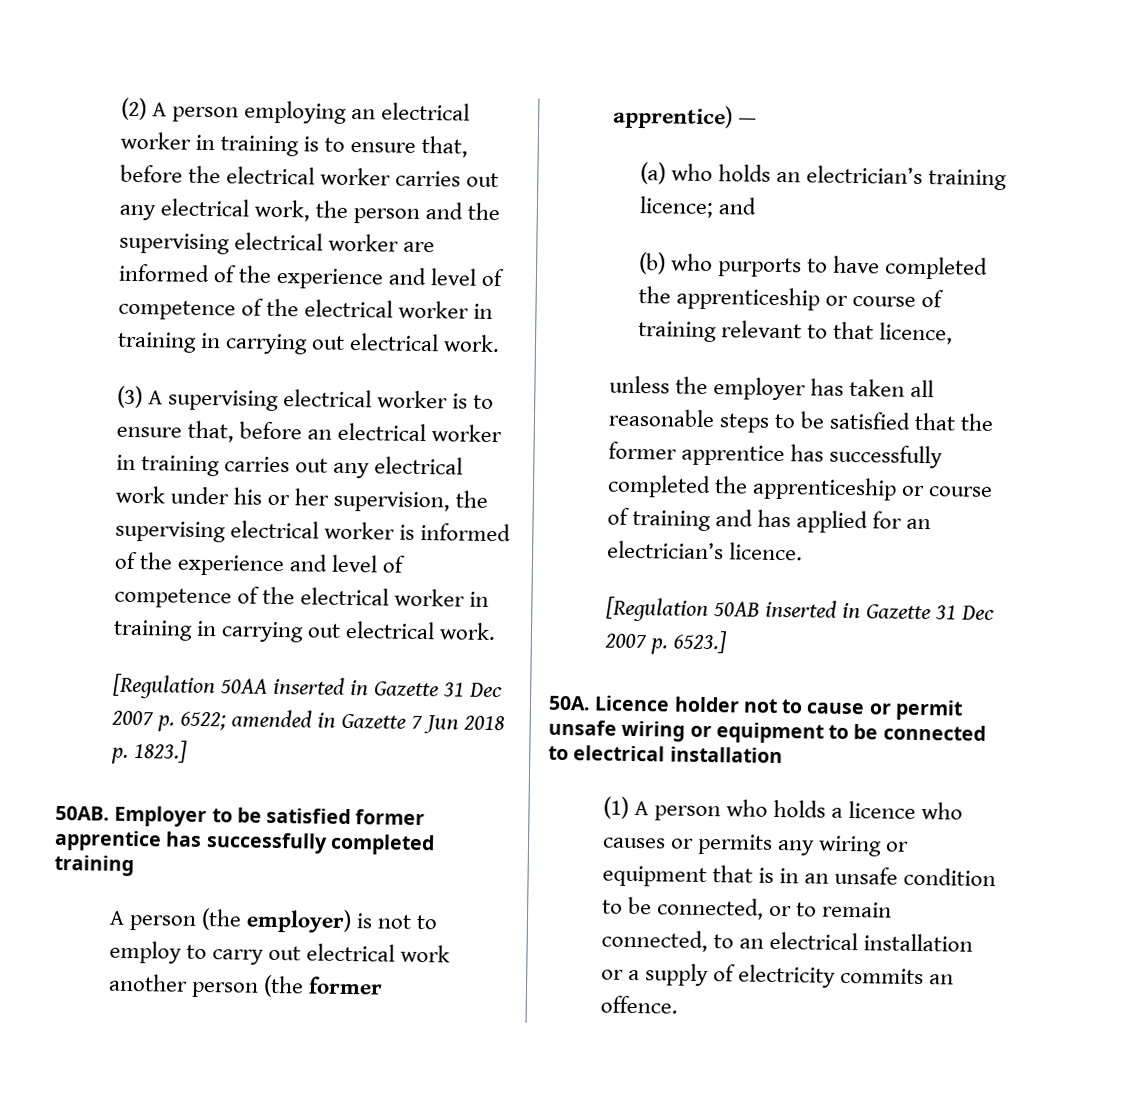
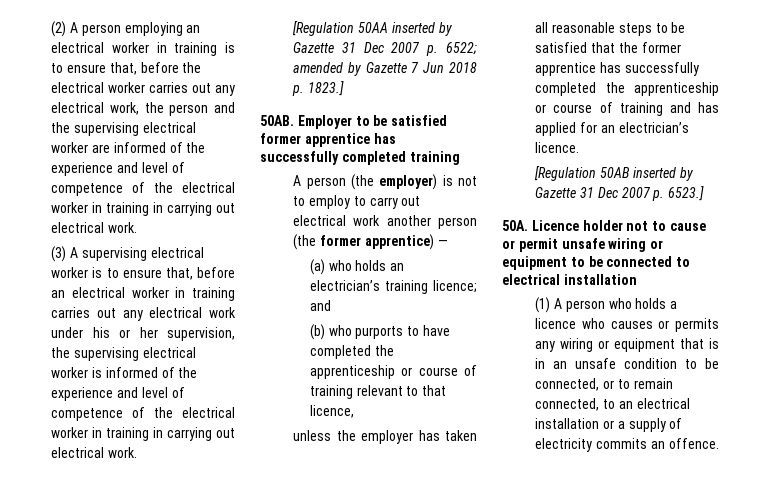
- [Regulation 50AA inserted in Gazette 31 Dec 2007 p. 6522; amended in Gazette 7 Jun 2018 p. 1823.]
+ [Regulation 50AA inserted by Gazette 31 Dec 2007 p. 6522; amended by Gazette 7 Jun 2018 p. 1823.]
- [Regulation 50AB inserted in Gazette 31 Dec 2007 p. 6523.]
+ [Regulation 50AB inserted by Gazette 31 Dec 2007 p. 6523.]

